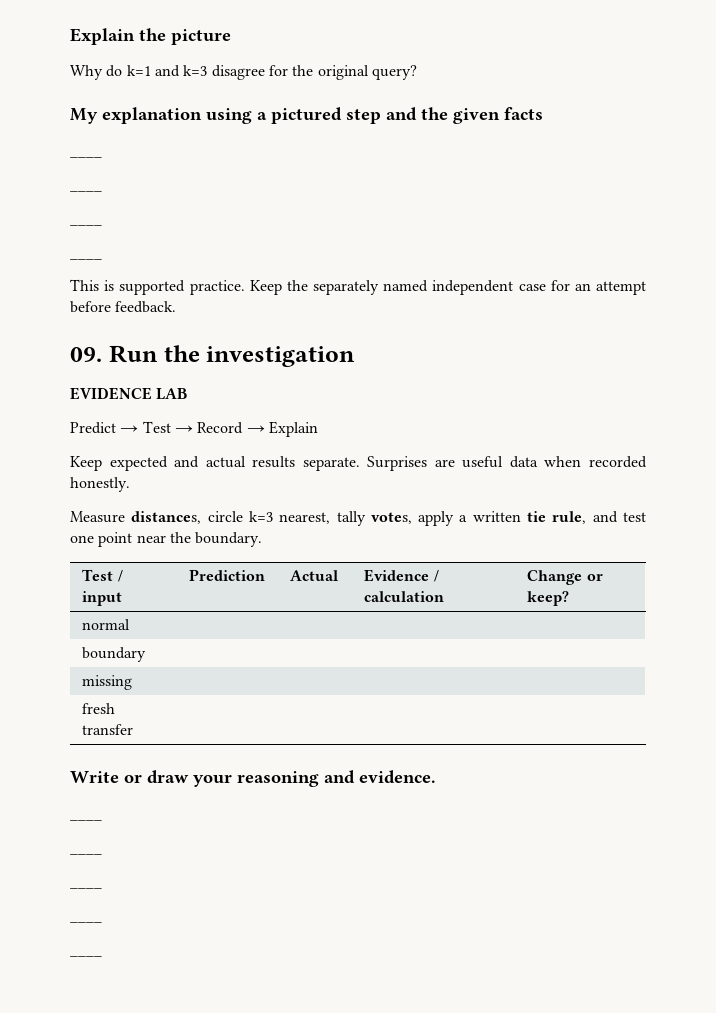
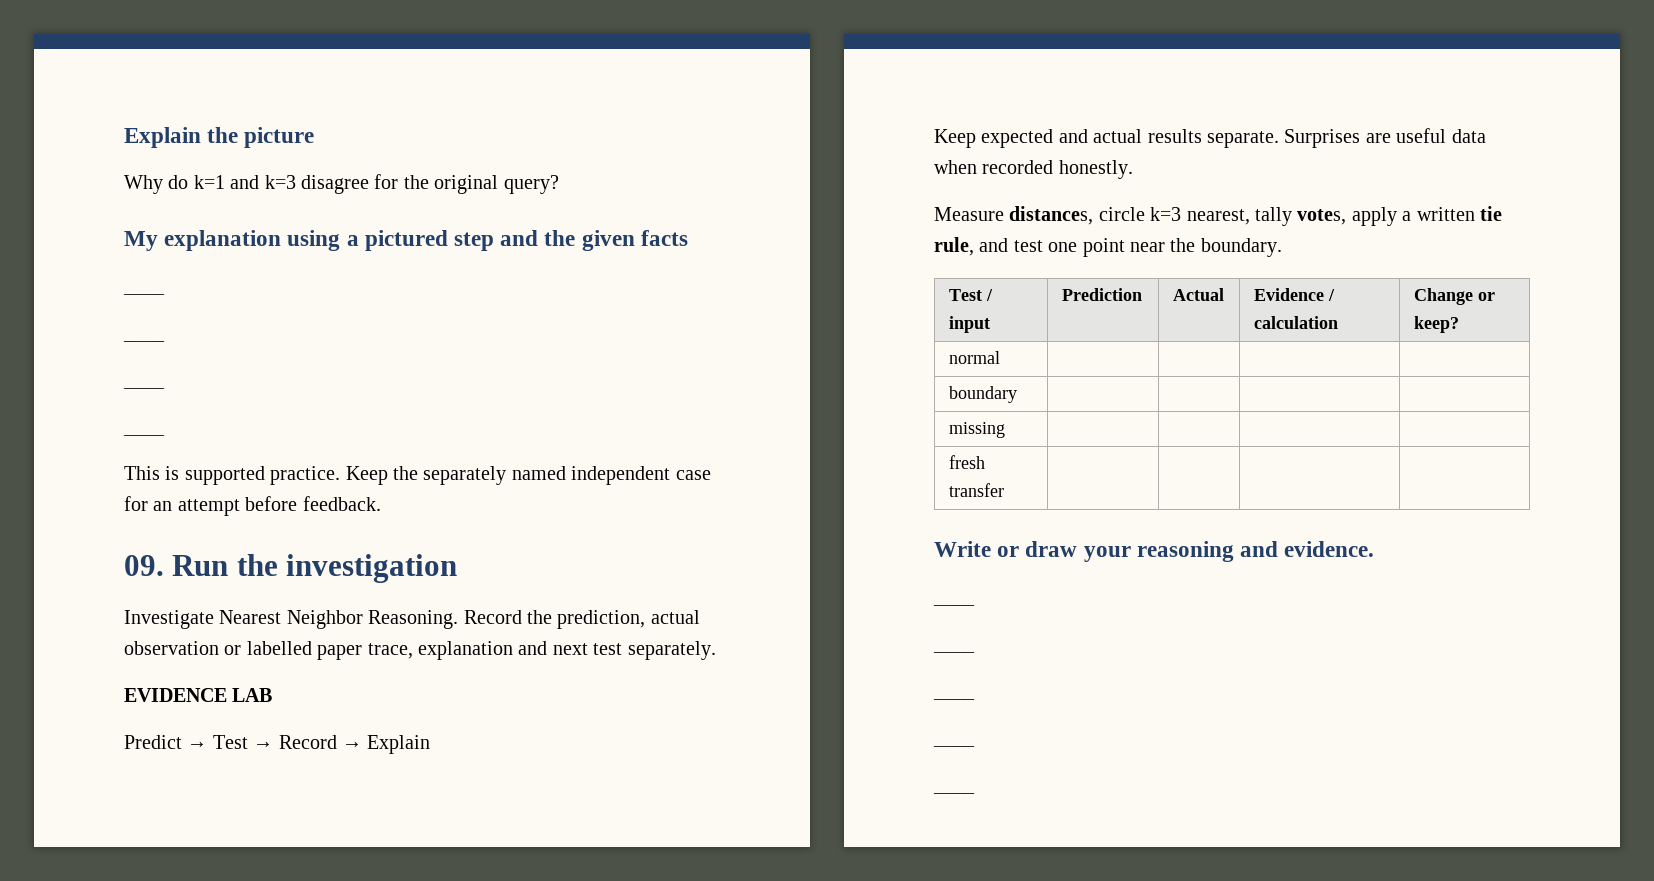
+ Investigate Nearest Neighbor Reasoning. Record the prediction, actual observation or labelled paper trace, explanation and next test separately.

